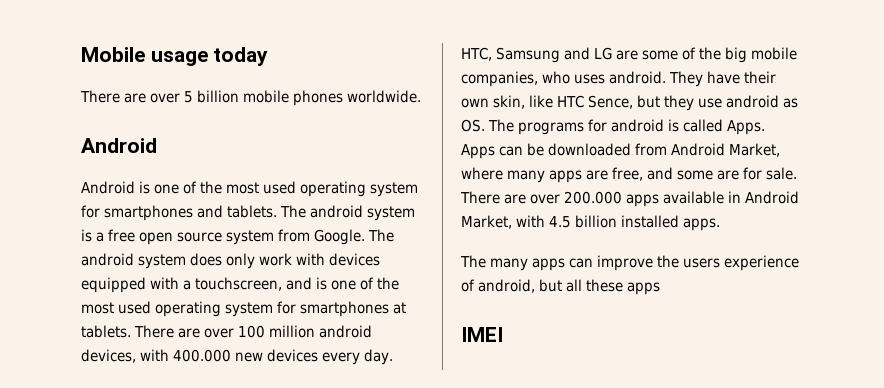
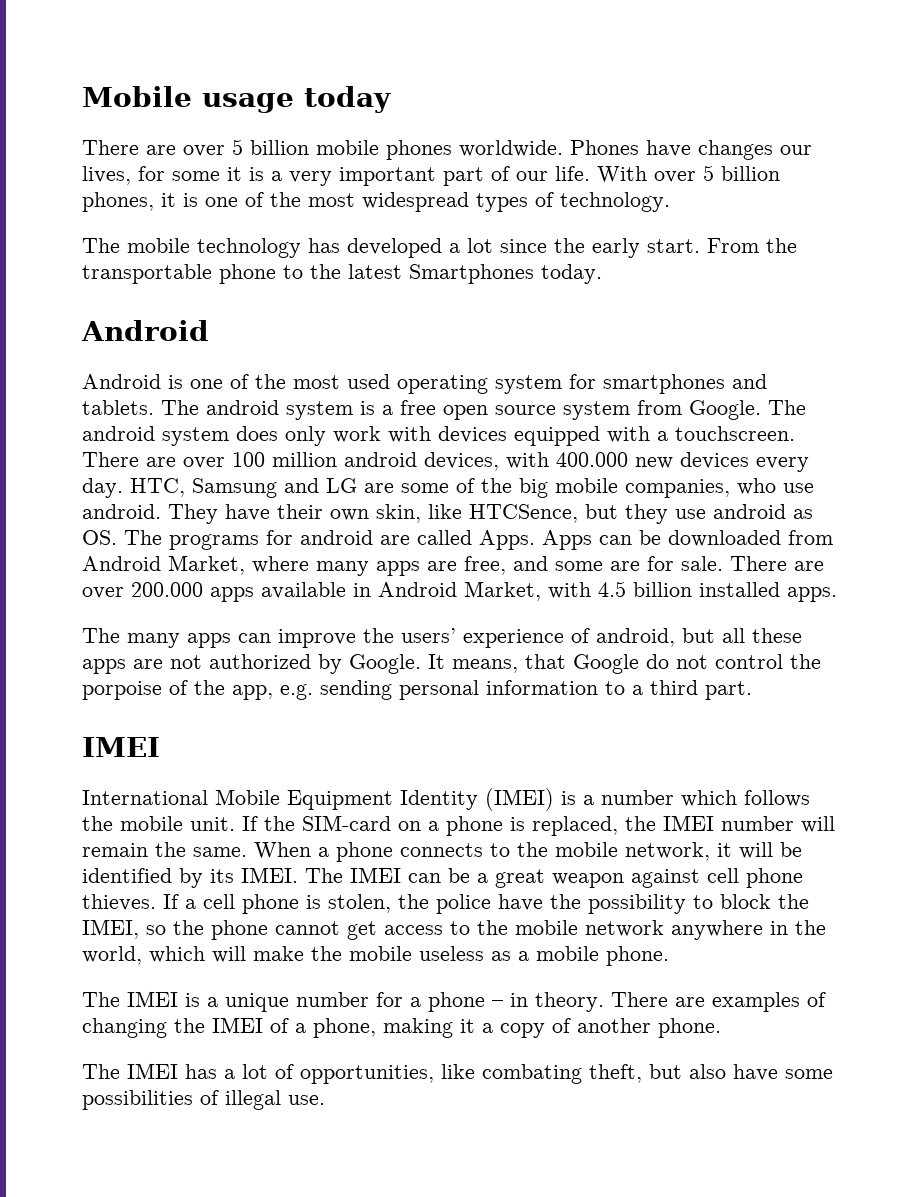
+ Phones have changes our lives, for some it is a very important part of our life. With over 5 billion phones, it is one of the most widespread types of technology.
+ The mobile technology has developed a lot since the early start. From the transportable phone to the latest Smartphones today.
- The android system does only work with devices equipped with a touchscreen, and is one of the most used operating system for smartphones at tablets.
+ The android system does only work with devices equipped with a touchscreen.
- HTC, Samsung and LG are some of the big mobile companies, who uses android.
+ HTC, Samsung and LG are some of the big mobile companies, who use android.
- They have their own skin, like HTC Sence, but they use android as OS. The programs for android is called Apps.
+ They have their own skin, like HTCSence, but they use android as OS. The programs for android are called Apps.
- The many apps can improve the users experience of android, but all these apps
+ The many apps can improve the users’ experience of android, but all these apps are not authorized by Google. It means, that Google do not control the porpoise of the app, e.g. sending personal information to a third part.
  IMEI
+ International Mobile Equipment Identity (IMEI) is a number which follows the mobile unit. If the SIM-card on a phone is replaced, the IMEI number will remain the same. When a phone connects to the mobile network, it will be identified by its IMEI. The IMEI can be a great weapon against cell phone thieves. If a cell phone is stolen, the police have the possibility to block the IMEI, so the phone cannot get access to the mobile network anywhere in the world, which will make the mobile useless as a mobile phone.
+ The IMEI is a unique number for a phone – in theory. There are examples of changing the IMEI of a phone, making it a copy of another phone.
+ The IMEI has a lot of opportunities, like combating theft, but also have some possibilities of illegal use.

